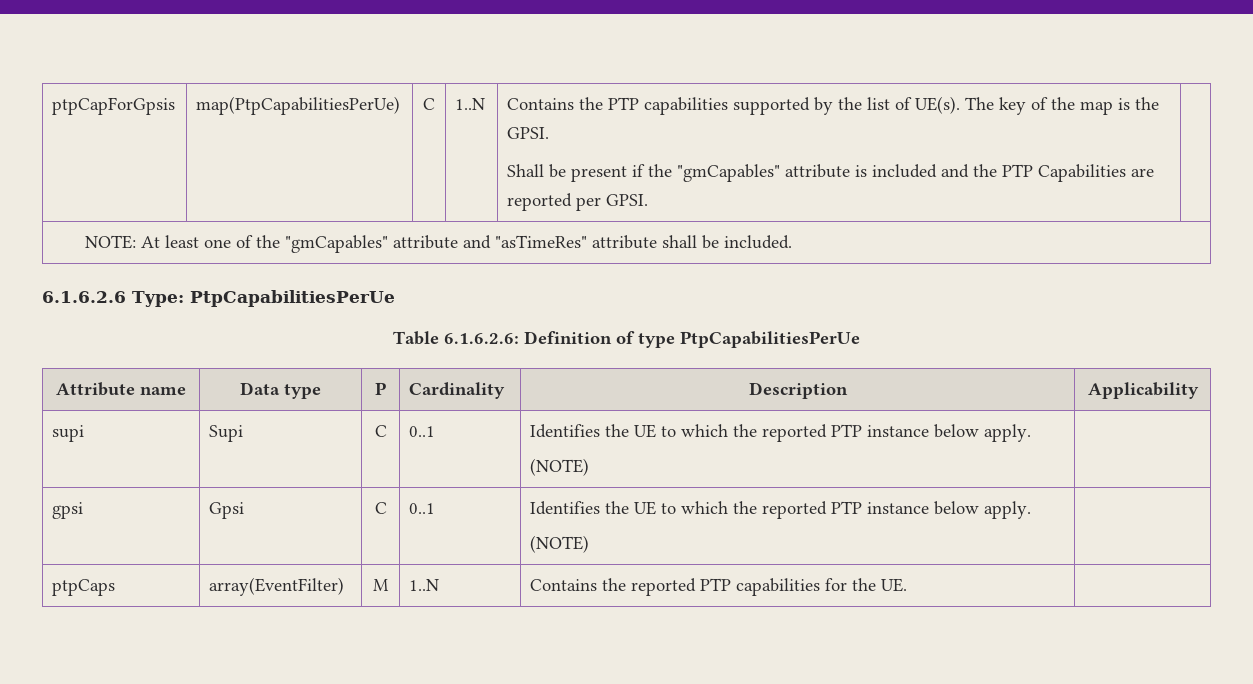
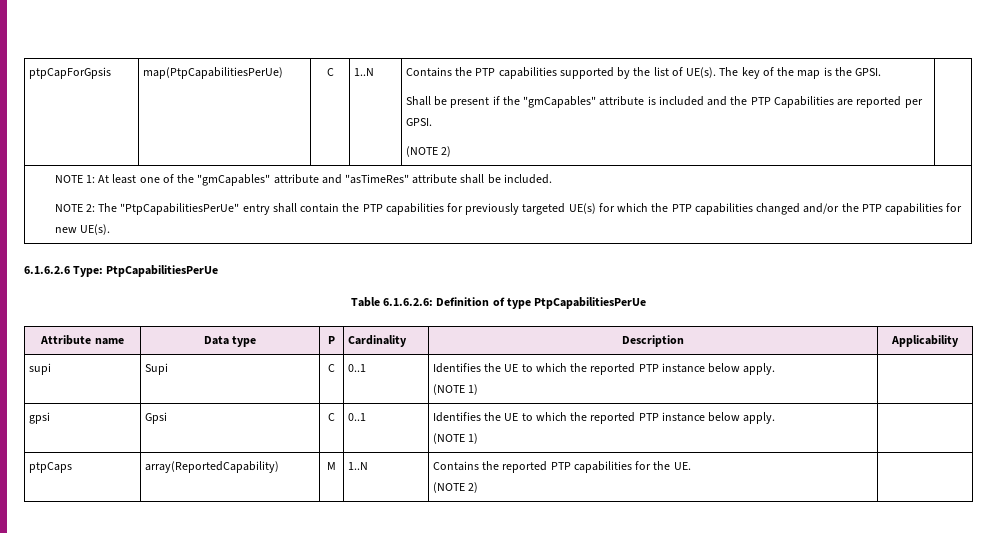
- Shall be present if the "gmCapables" attribute is included and the PTP Capabilities are reported per GPSI. |
- NOTE: At least one of the "gmCapables" attribute and "asTimeRes" attribute shall be included.
+ Shall be present if the "gmCapables" attribute is included and the PTP Capabilities are reported per GPSI.
+ (NOTE 2) |
+ NOTE 1: At least one of the "gmCapables" attribute and "asTimeRes" attribute shall be included.
+ NOTE 2: The "PtpCapabilitiesPerUe" entry shall contain the PTP capabilities for previously targeted UE(s) for which the PTP capabilities changed and/or the PTP capabilities for new UE(s).
  supi | Supi | C | 0..1 | Identifies the UE to which the reported PTP instance below apply.
- (NOTE) |
+ (NOTE 1) |
  gpsi | Gpsi | C | 0..1 | Identifies the UE to which the reported PTP instance below apply.
- (NOTE) |
+ (NOTE 1) |
- ptpCaps | array(EventFilter) | M | 1..N | Contains the reported PTP capabilities for the UE. |
+ ptpCaps | array(ReportedCapability) | M | 1..N | Contains the reported PTP capabilities for the UE.
+ (NOTE 2) |

